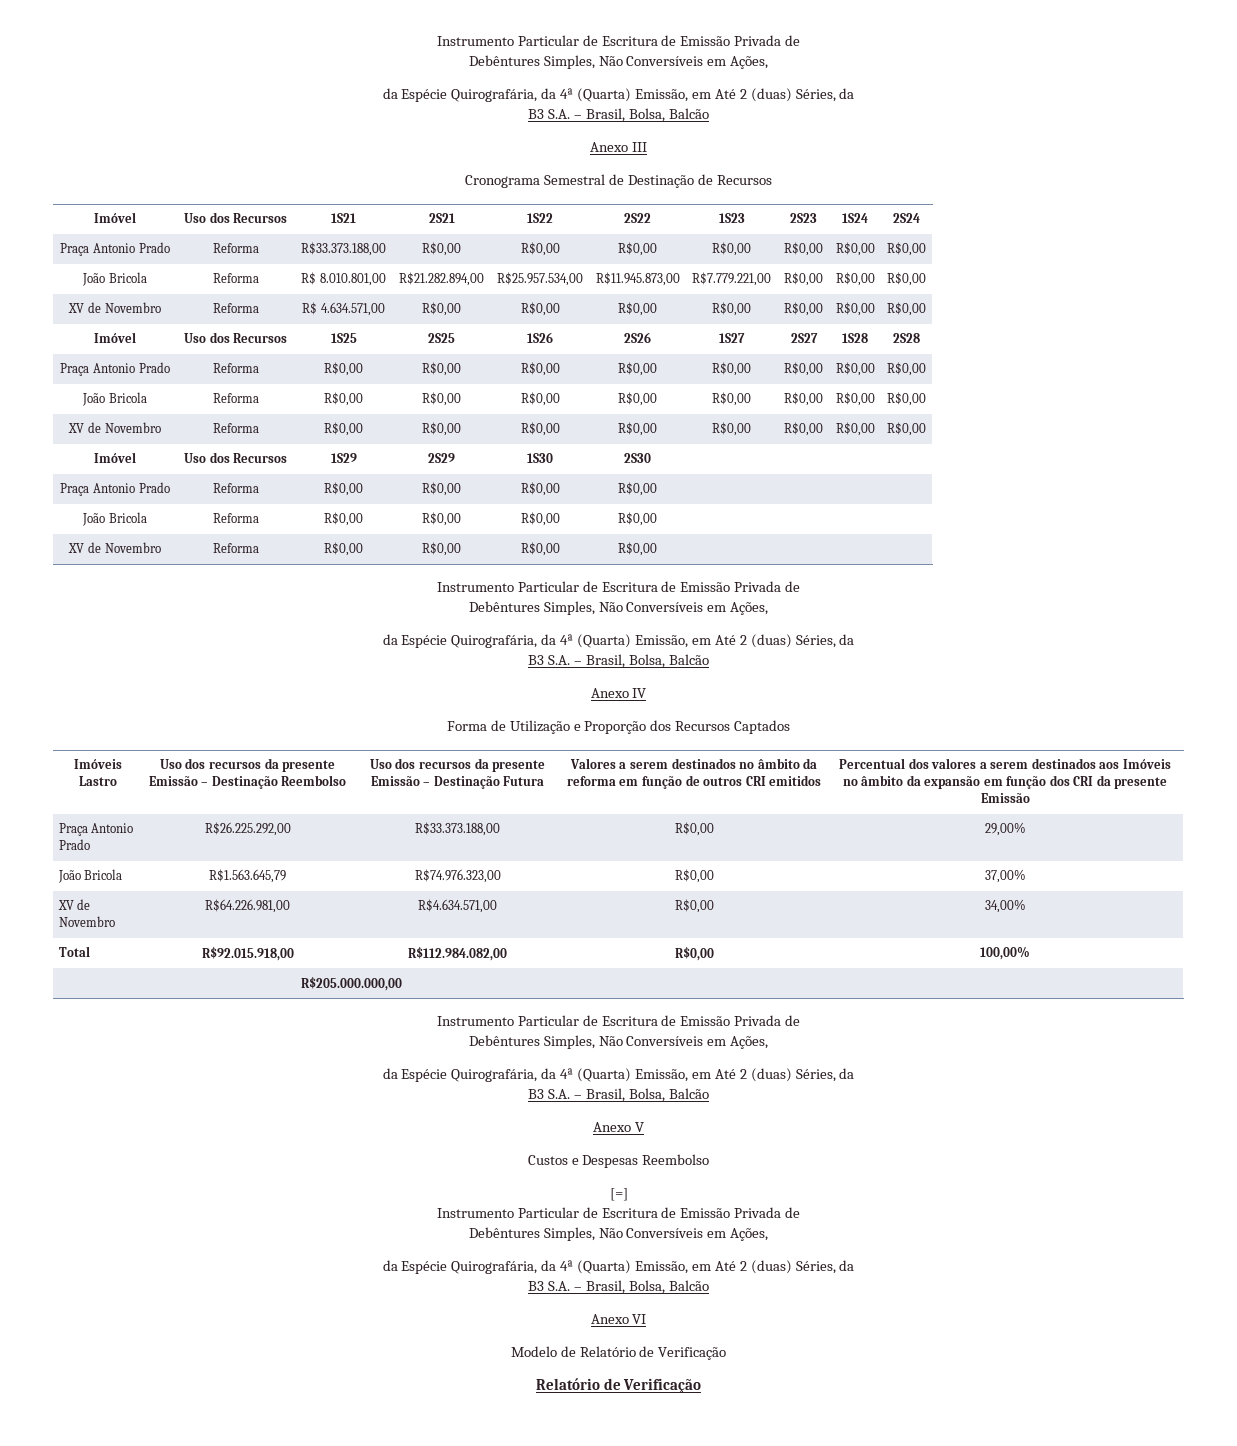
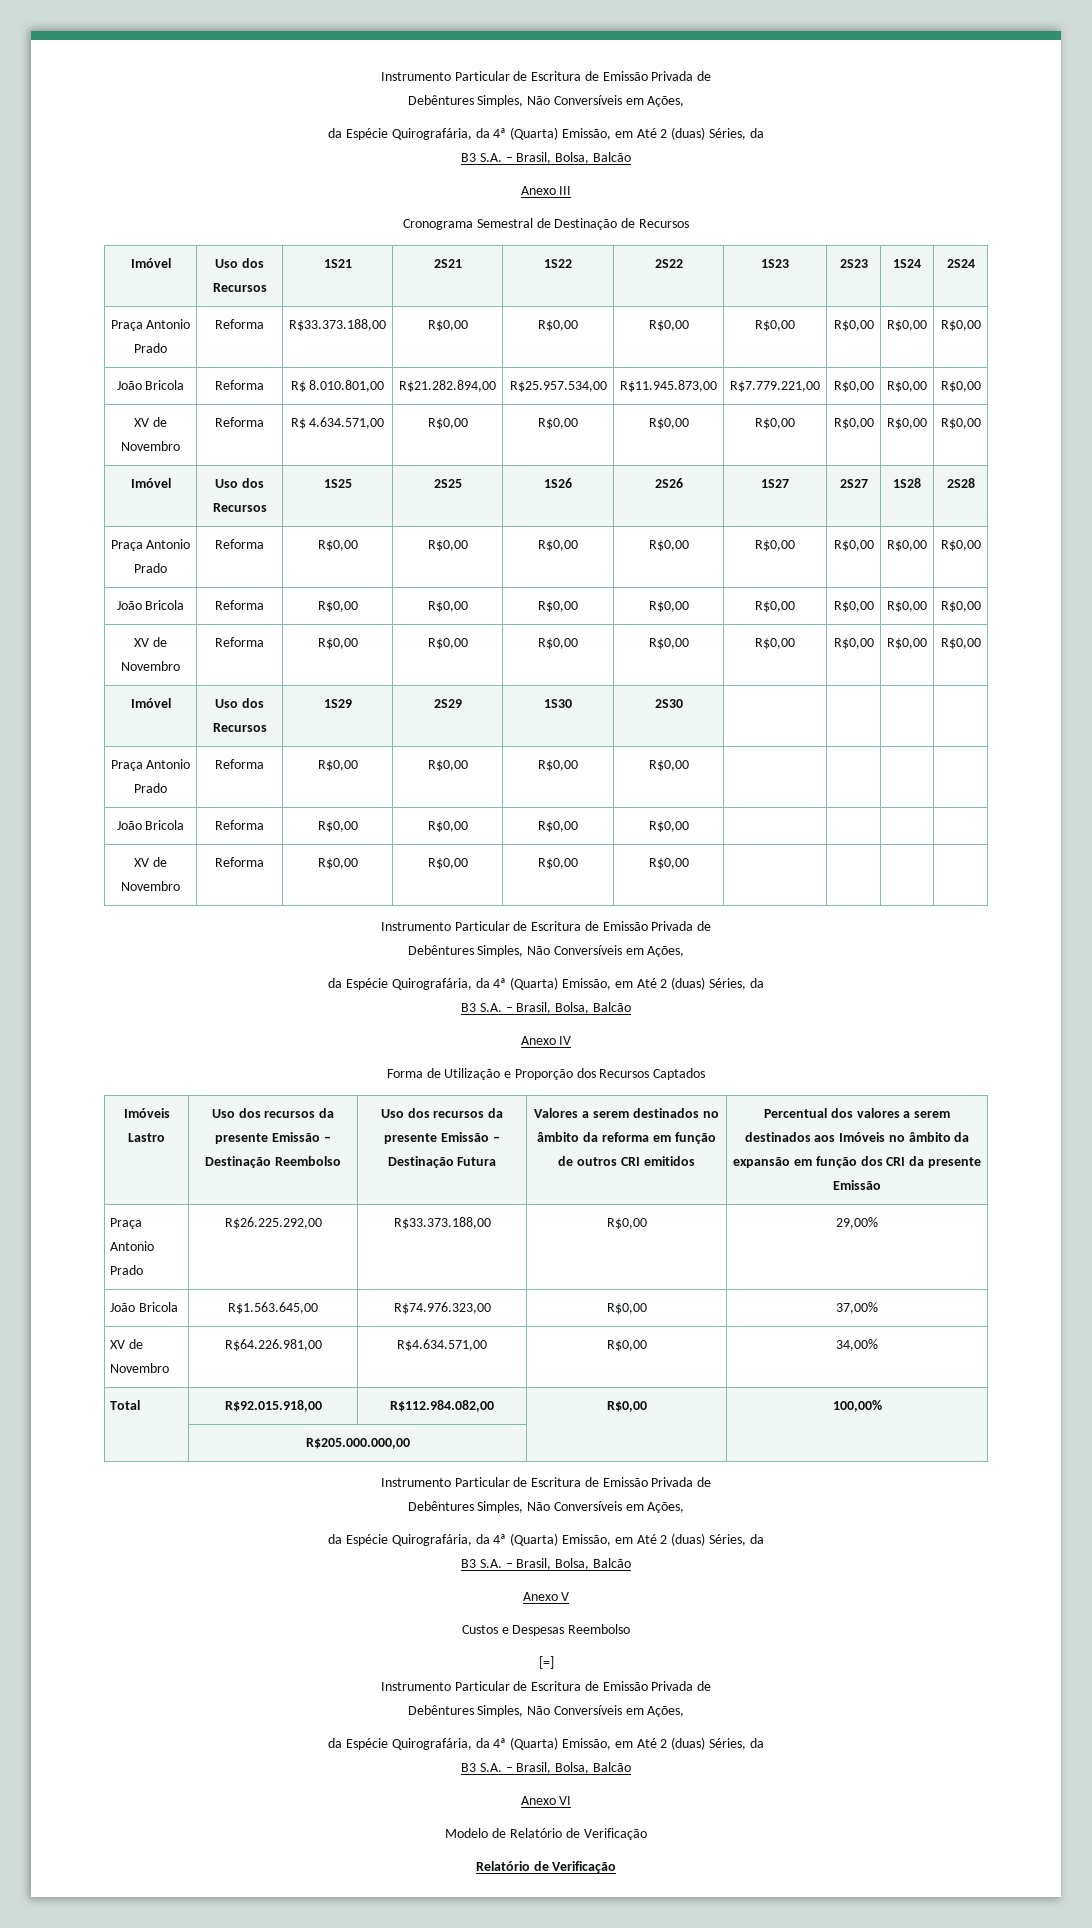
- João Bricola | R$1.563.645,79 | R$74.976.323,00 | R$0,00 | 37,00%
+ João Bricola | R$1.563.645,00 | R$74.976.323,00 | R$0,00 | 37,00%

